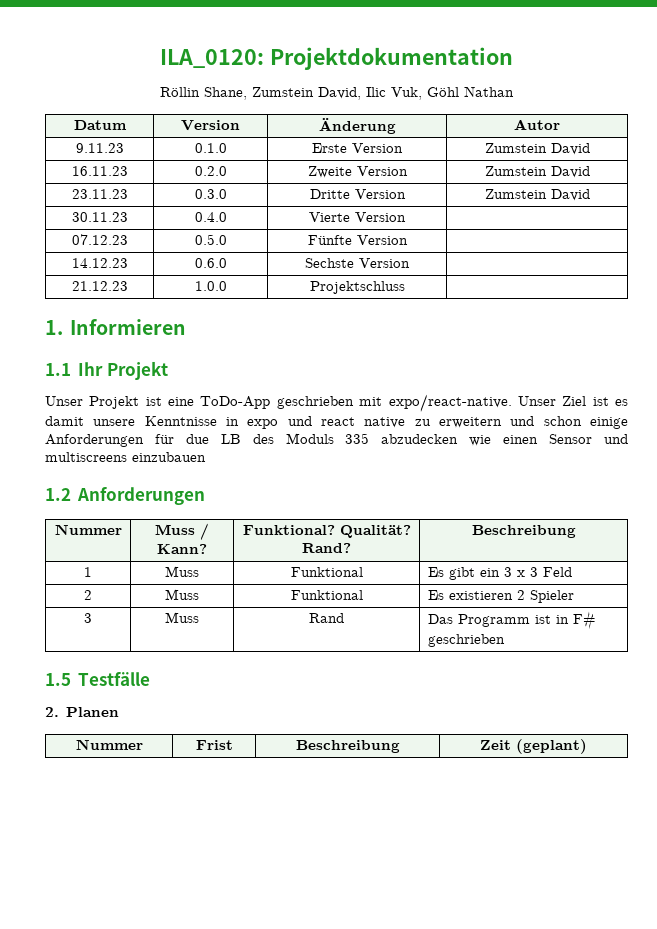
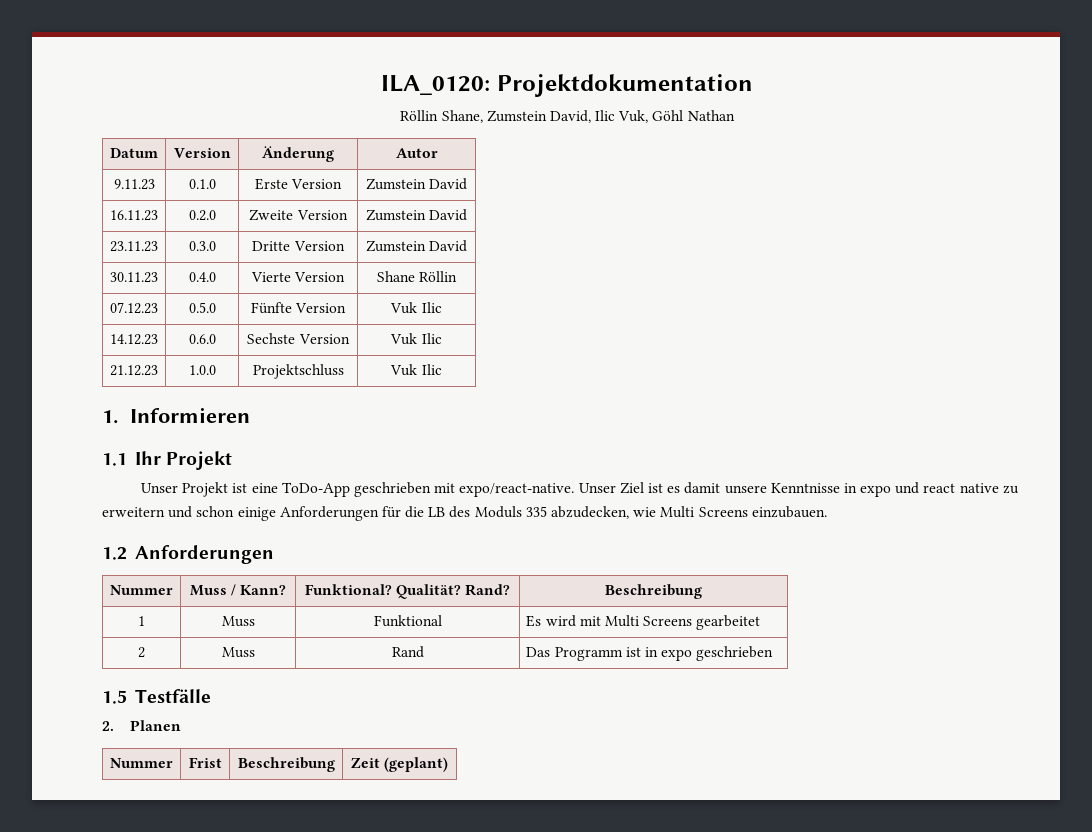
- 30.11.23 | 0.4.0 | Vierte Version |
+ 30.11.23 | 0.4.0 | Vierte Version | Shane Röllin
- 07.12.23 | 0.5.0 | Fünfte Version |
+ 07.12.23 | 0.5.0 | Fünfte Version | Vuk Ilic
- 14.12.23 | 0.6.0 | Sechste Version |
+ 14.12.23 | 0.6.0 | Sechste Version | Vuk Ilic
- 21.12.23 | 1.0.0 | Projektschluss |
+ 21.12.23 | 1.0.0 | Projektschluss | Vuk Ilic
- Unser Ziel ist es damit unsere Kenntnisse in expo und react native zu erweitern und schon einige Anforderungen für due LB des Moduls 335 abzudecken wie einen Sensor und multiscreens einzubauen
+ Unser Ziel ist es damit unsere Kenntnisse in expo und react native zu erweitern und schon einige Anforderungen für die LB des Moduls 335 abzudecken, wie Multi Screens einzubauen.
- 1 | Muss | Funktional | Es gibt ein 3 x 3 Feld
- 2 | Muss | Funktional | Es existieren 2 Spieler
- 3 | Muss | Rand | Das Programm ist in F# geschrieben
+ 1 | Muss | Funktional | Es wird mit Multi Screens gearbeitet
+ 2 | Muss | Rand | Das Programm ist in expo geschrieben

